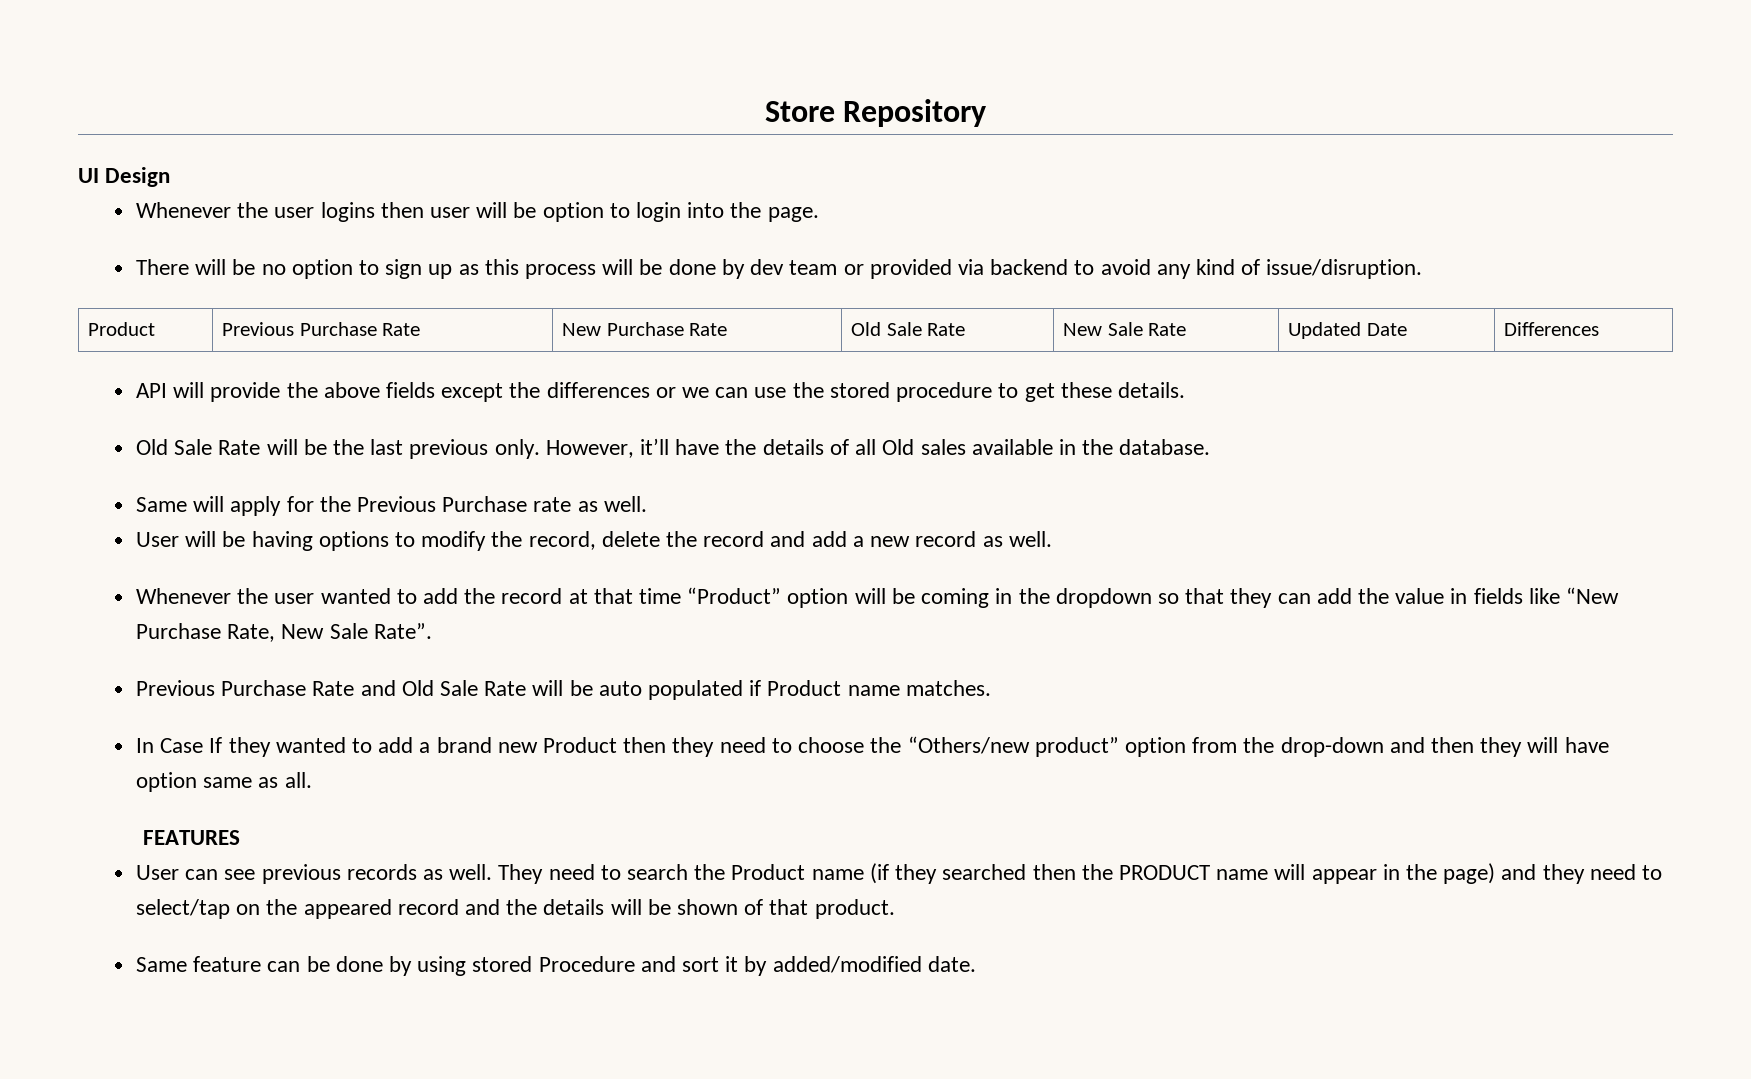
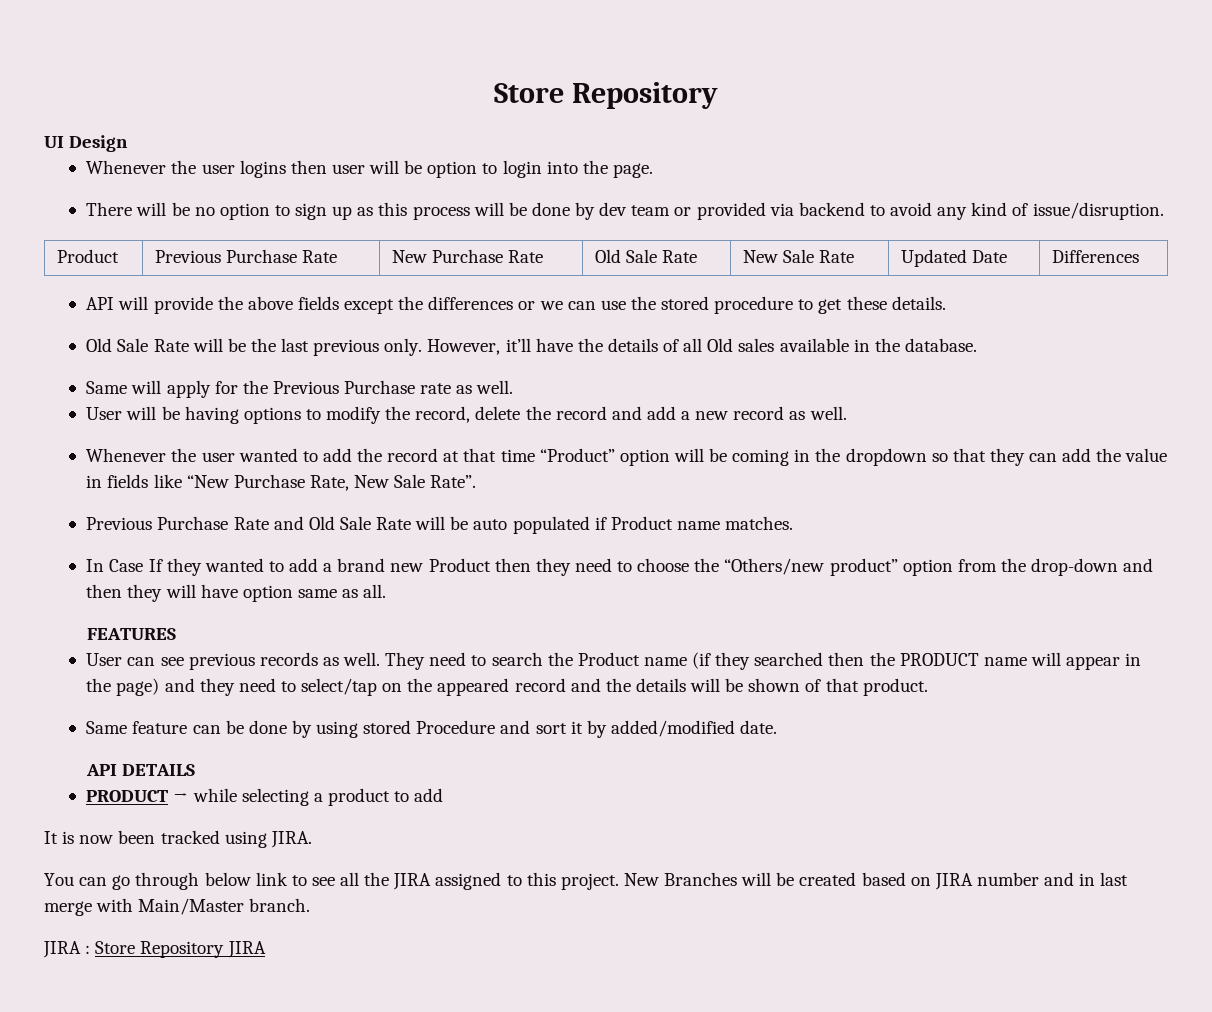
+ API DETAILS
+ PRODUCT → while selecting a product to add
+ It is now been tracked using JIRA.
+ You can go through below link to see all the JIRA assigned to this project. New Branches will be created based on JIRA number and in last merge with Main/Master branch.
+ JIRA : Store Repository JIRA

